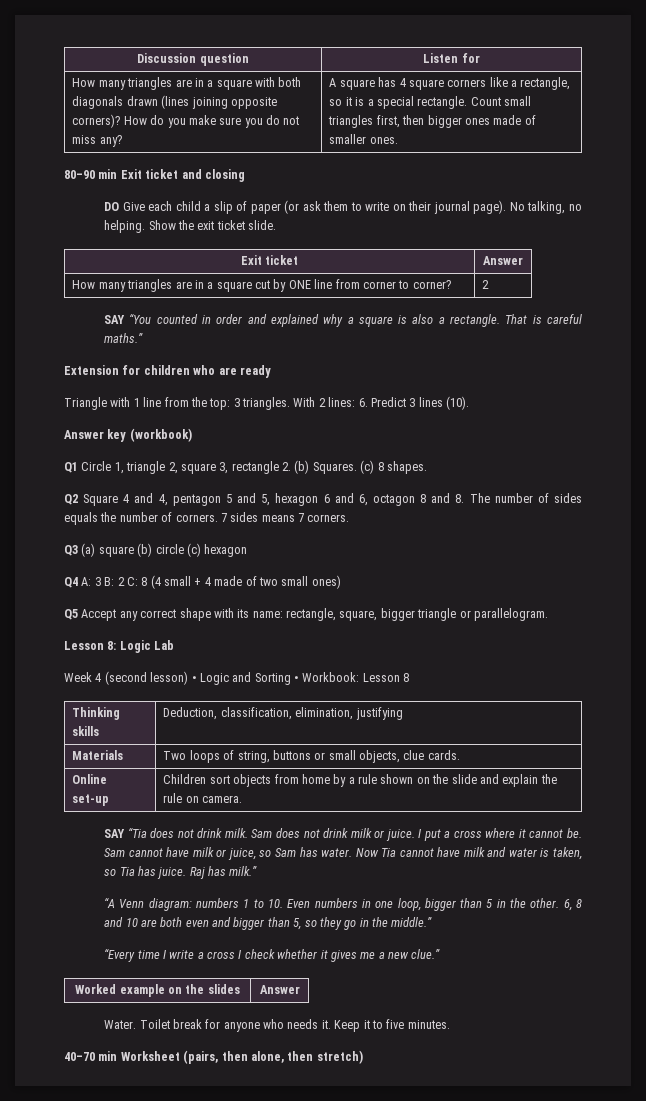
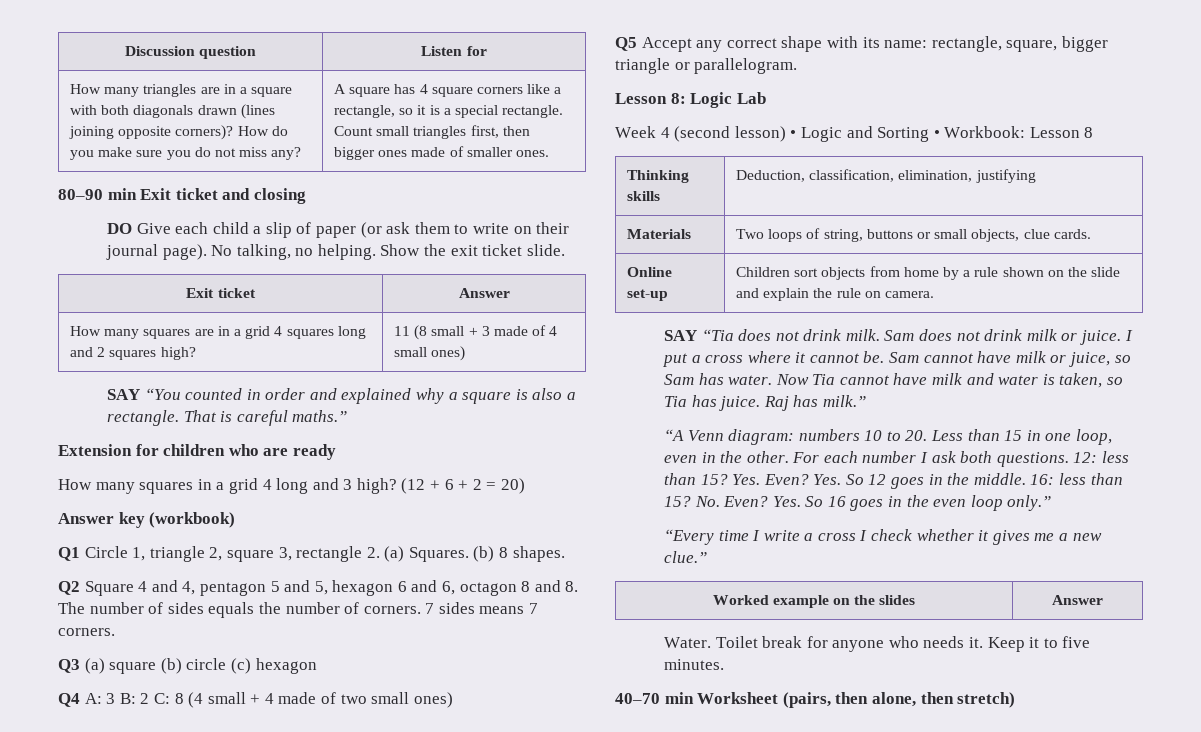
- How many triangles are in a square cut by ONE line from corner to corner? | 2
+ How many squares are in a grid 4 squares long and 2 squares high? | 11 (8 small + 3 made of 4 small ones)
- Triangle with 1 line from the top: 3 triangles. With 2 lines: 6. Predict 3 lines (10).
+ How many squares in a grid 4 long and 3 high? (12 + 6 + 2 = 20)
- Q1 Circle 1, triangle 2, square 3, rectangle 2. (b) Squares. (c) 8 shapes.
+ Q1 Circle 1, triangle 2, square 3, rectangle 2. (a) Squares. (b) 8 shapes.
- “A Venn diagram: numbers 1 to 10. Even numbers in one loop, bigger than 5 in the other. 6, 8 and 10 are both even and bigger than 5, so they go in the middle.”
+ “A Venn diagram: numbers 10 to 20. Less than 15 in one loop, even in the other. For each number I ask both questions. 12: less than 15? Yes. Even? Yes. So 12 goes in the middle. 16: less than 15? No. Even? Yes. So 16 goes in the even loop only.”

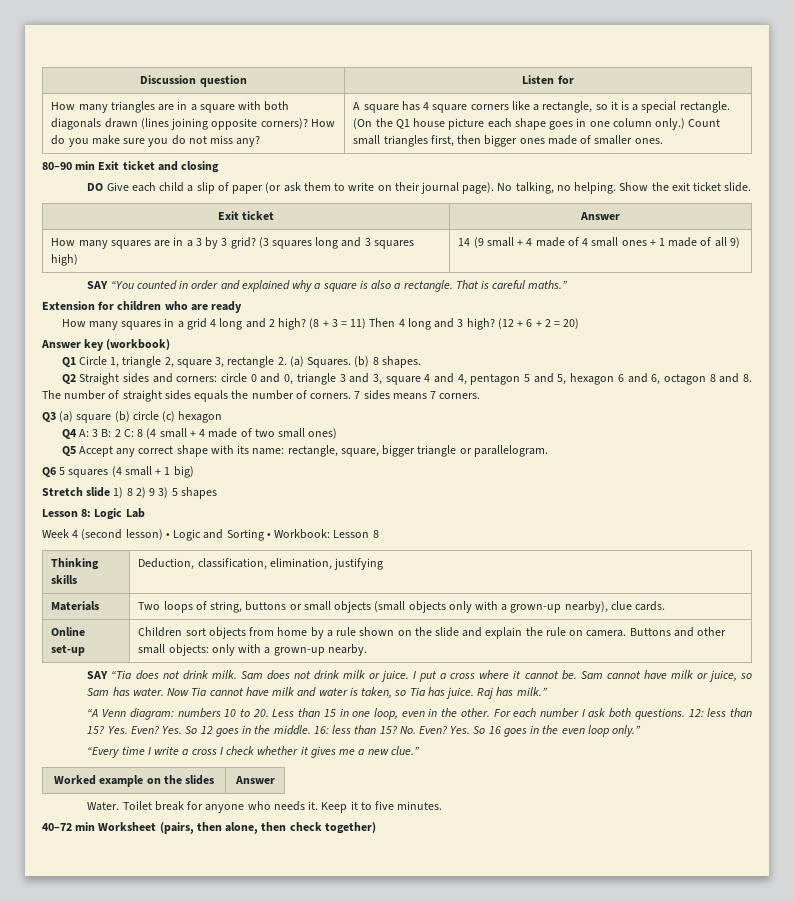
+ (On the Q1 house picture each shape goes in one column only.)
- How many squares are in a grid 4 squares long and 2 squares high? | 11 (8 small + 3 made of 4 small ones)
+ How many squares are in a 3 by 3 grid? (3 squares long and 3 squares high) | 14 (9 small + 4 made of 4 small ones + 1 made of all 9)
- How many squares in a grid 4 long and 3 high?
+ How many squares in a grid 4 long and 2 high? (8 + 3 = 11) Then 4 long and 3 high?
- Q2 Square 4 and 4, pentagon 5 and 5, hexagon 6 and 6, octagon 8 and 8. The number of sides equals the number of corners.
+ Q2 Straight sides and corners: circle 0 and 0, triangle 3 and 3, square 4 and 4, pentagon 5 and 5, hexagon 6 and 6, octagon 8 and 8. The number of straight sides equals the number of corners.
+ Q6 5 squares (4 small + 1 big)
+ Stretch slide 1) 8 2) 9 3) 5 shapes
- Materials | Two loops of string, buttons or small objects, clue cards.
+ Materials | Two loops of string, buttons or small objects (small objects only with a grown-up nearby), clue cards.
- Online set-up | Children sort objects from home by a rule shown on the slide and explain the rule on camera.
+ Online set-up | Children sort objects from home by a rule shown on the slide and explain the rule on camera. Buttons and other small objects: only with a grown-up nearby.
- 40–70 min Worksheet (pairs, then alone, then stretch)
+ 40–72 min Worksheet (pairs, then alone, then check together)

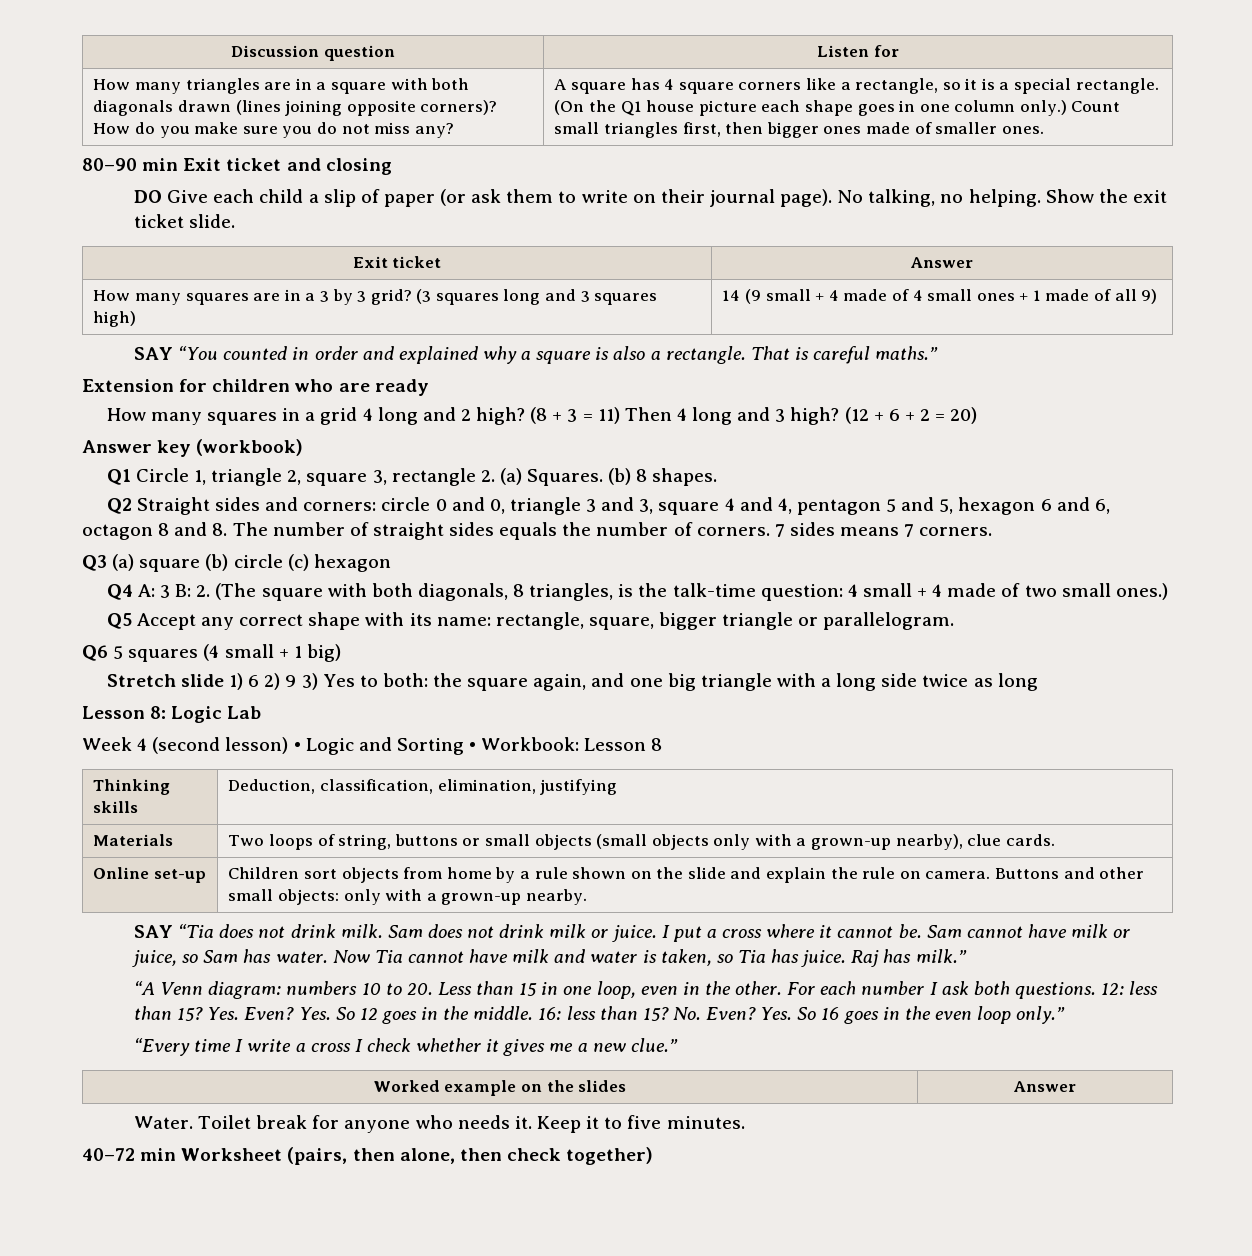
- Q4 A: 3 B: 2 C: 8 (4 small + 4 made of two small ones)
+ Q4 A: 3 B: 2. (The square with both diagonals, 8 triangles, is the talk-time question: 4 small + 4 made of two small ones.)
- Stretch slide 1) 8 2) 9 3) 5 shapes
+ Stretch slide 1) 6 2) 9 3) Yes to both: the square again, and one big triangle with a long side twice as long

